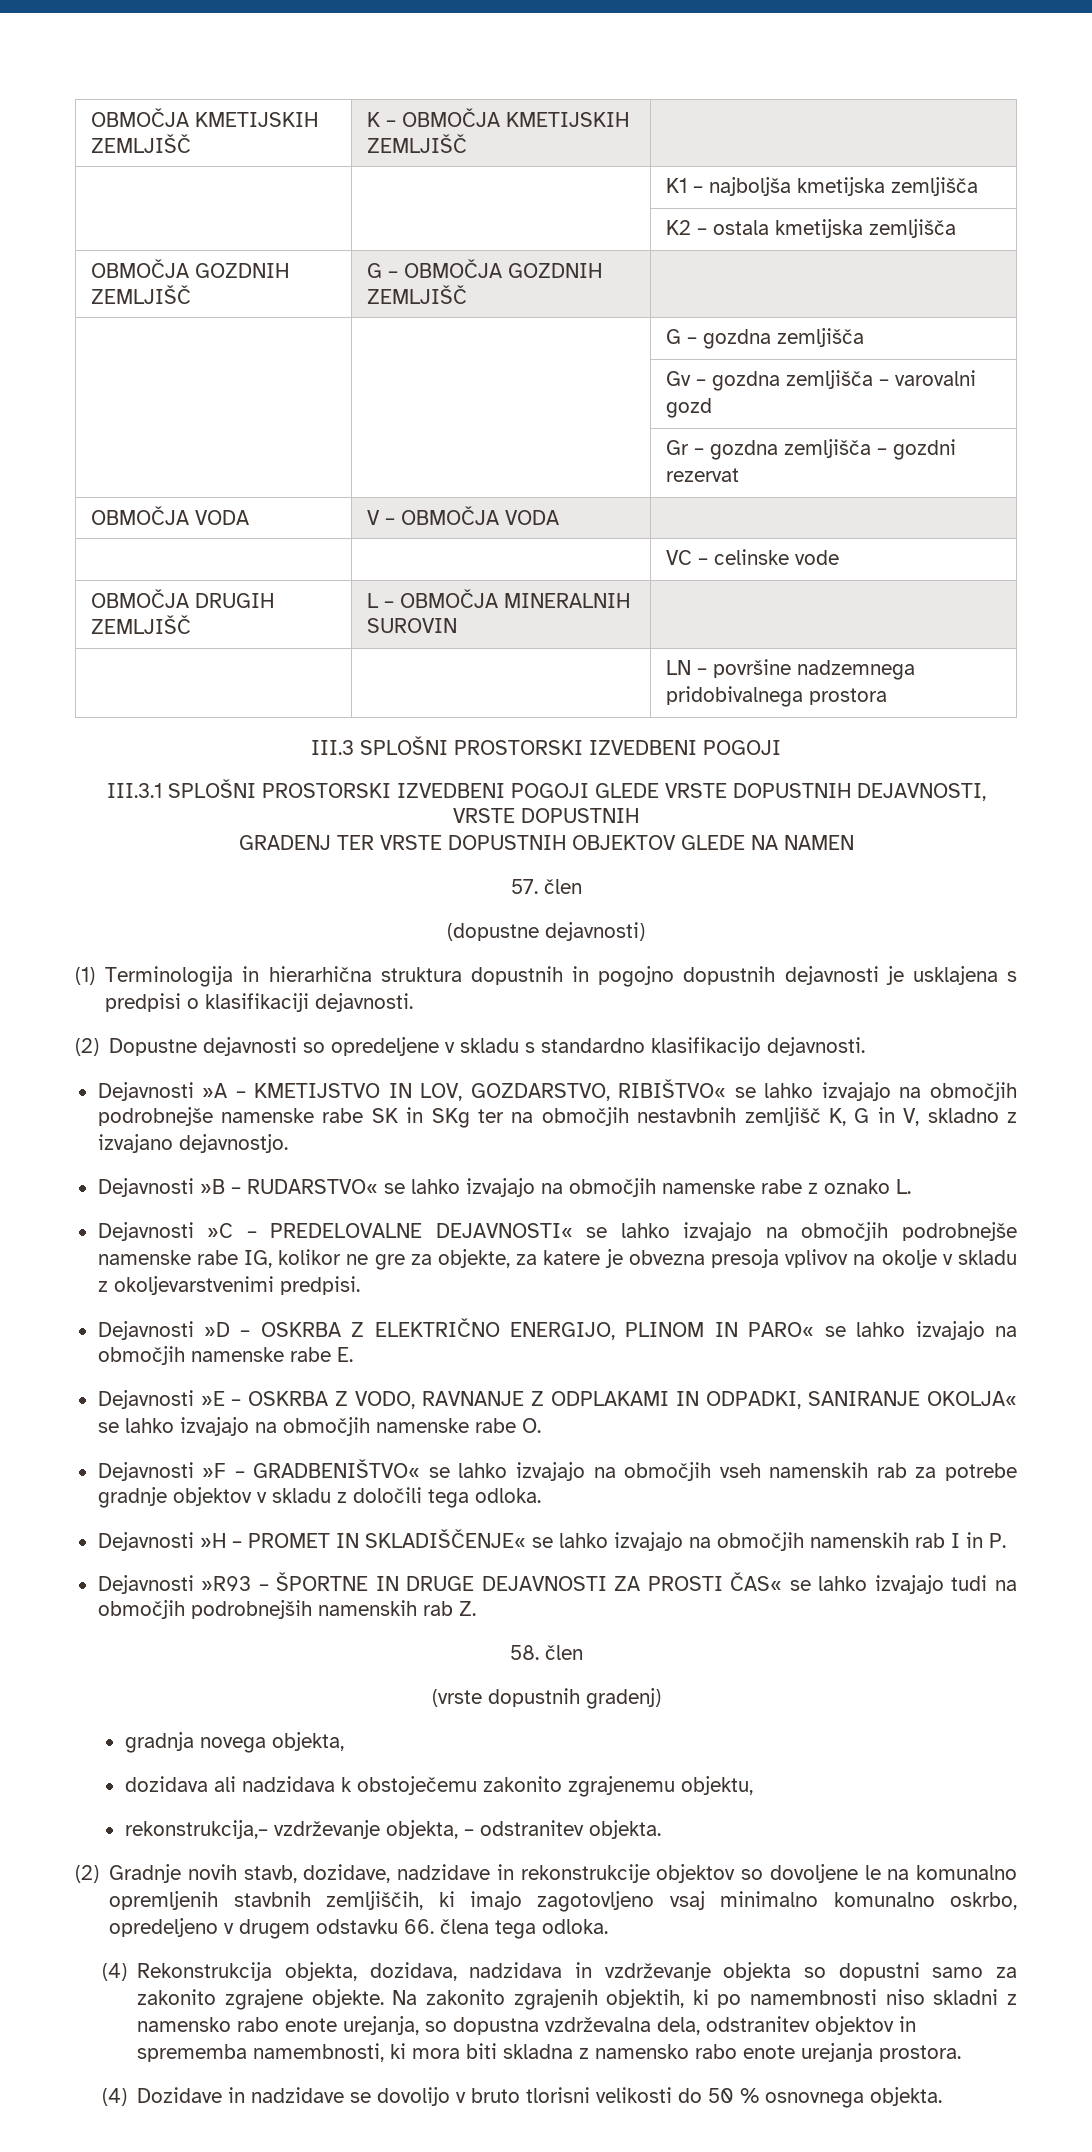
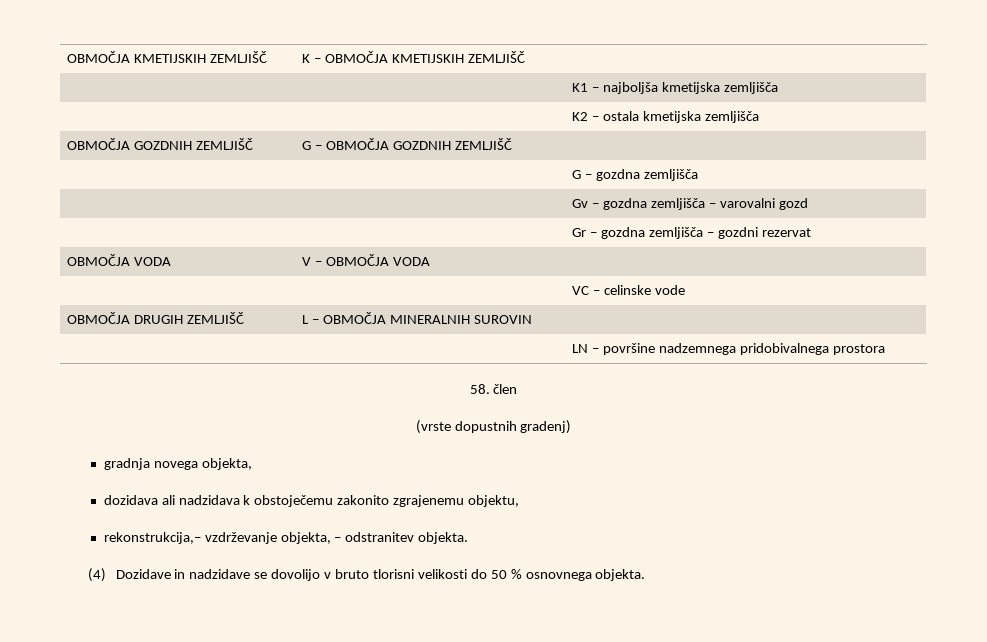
- III.3 SPLOŠNI PROSTORSKI IZVEDBENI POGOJI
- III.3.1 SPLOŠNI PROSTORSKI IZVEDBENI POGOJI GLEDE VRSTE DOPUSTNIH DEJAVNOSTI, VRSTE DOPUSTNIH
- GRADENJ TER VRSTE DOPUSTNIH OBJEKTOV GLEDE NA NAMEN
- 57. člen
- (dopustne dejavnosti)
- (1) Terminologija in hierarhična struktura dopustnih in pogojno dopustnih dejavnosti je usklajena s predpisi o klasifikaciji dejavnosti.
- (2) Dopustne dejavnosti so opredeljene v skladu s standardno klasifikacijo dejavnosti.
- Dejavnosti »A – KMETIJSTVO IN LOV, GOZDARSTVO, RIBIŠTVO« se lahko izvajajo na območjih podrobnejše namenske rabe SK in SKg ter na območjih nestavbnih zemljišč K, G in V, skladno z izvajano dejavnostjo.
- Dejavnosti »B – RUDARSTVO« se lahko izvajajo na območjih namenske rabe z oznako L.
- Dejavnosti »C – PREDELOVALNE DEJAVNOSTI« se lahko izvajajo na območjih podrobnejše namenske rabe IG, kolikor ne gre za objekte, za katere je obvezna presoja vplivov na okolje v skladu z okoljevarstvenimi predpisi.
- Dejavnosti »D – OSKRBA Z ELEKTRIČNO ENERGIJO, PLINOM IN PARO« se lahko izvajajo na območjih namenske rabe E.
- Dejavnosti »E – OSKRBA Z VODO, RAVNANJE Z ODPLAKAMI IN ODPADKI, SANIRANJE OKOLJA« se lahko izvajajo na območjih namenske rabe O.
- Dejavnosti »F – GRADBENIŠTVO« se lahko izvajajo na območjih vseh namenskih rab za potrebe gradnje objektov v skladu z določili tega odloka.
- Dejavnosti »H – PROMET IN SKLADIŠČENJE« se lahko izvajajo na območjih namenskih rab I in P.
- Dejavnosti »R93 – ŠPORTNE IN DRUGE DEJAVNOSTI ZA PROSTI ČAS« se lahko izvajajo tudi na območjih podrobnejših namenskih rab Z.
- (2) Gradnje novih stavb, dozidave, nadzidave in rekonstrukcije objektov so dovoljene le na komunalno opremljenih stavbnih zemljiščih, ki imajo zagotovljeno vsaj minimalno komunalno oskrbo, opredeljeno v drugem odstavku 66. člena tega odloka.
- (4) Rekonstrukcija objekta, dozidava, nadzidava in vzdrževanje objekta so dopustni samo za zakonito zgrajene objekte. Na zakonito zgrajenih objektih, ki po namembnosti niso skladni z namensko rabo enote urejanja, so dopustna vzdrževalna dela, odstranitev objektov in sprememba namembnosti, ki mora biti skladna z namensko rabo enote urejanja prostora.

